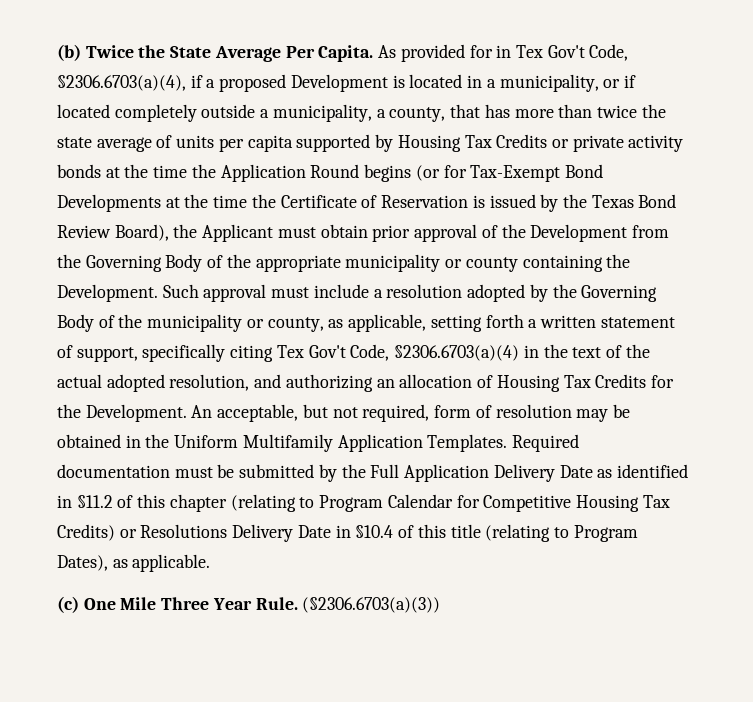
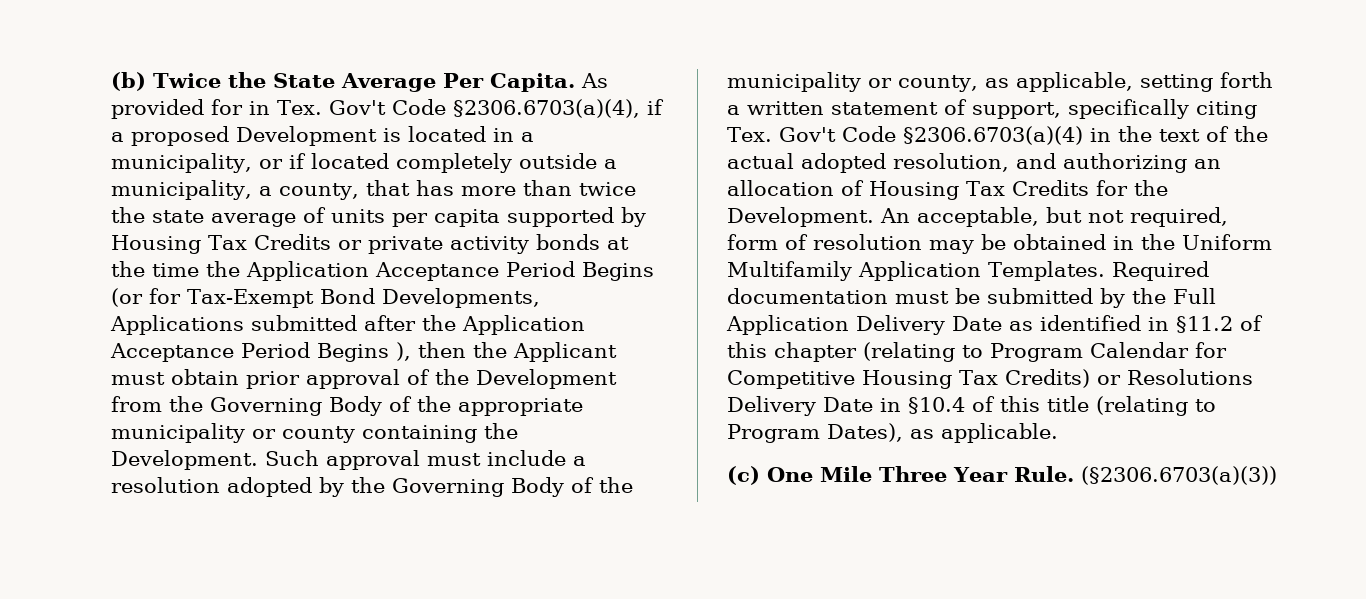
- As provided for in Tex Gov't Code, §2306.6703(a)(4), if a proposed Development is located in a municipality, or if located completely outside a municipality, a county, that has more than twice the state average of units per capita supported by Housing Tax Credits or private activity bonds at the time the Application Round begins (or for Tax-Exempt Bond Developments at the time the Certificate of Reservation is issued by the Texas Bond Review Board), the Applicant must obtain prior approval of the Development from the Governing Body of the appropriate municipality or county containing the Development.
+ As provided for in Tex. Gov't Code §2306.6703(a)(4), if a proposed Development is located in a municipality, or if located completely outside a municipality, a county, that has more than twice the state average of units per capita supported by Housing Tax Credits or private activity bonds at the time the Application Acceptance Period Begins (or for Tax-Exempt Bond Developments, Applications submitted after the Application Acceptance Period Begins ), then the Applicant must obtain prior approval of the Development from the Governing Body of the appropriate municipality or county containing the Development.
- Such approval must include a resolution adopted by the Governing Body of the municipality or county, as applicable, setting forth a written statement of support, specifically citing Tex Gov't Code, §2306.6703(a)(4) in the text of the actual adopted resolution, and authorizing an allocation of Housing Tax Credits for the Development.
+ Such approval must include a resolution adopted by the Governing Body of the municipality or county, as applicable, setting forth a written statement of support, specifically citing Tex. Gov't Code §2306.6703(a)(4) in the text of the actual adopted resolution, and authorizing an allocation of Housing Tax Credits for the Development.

